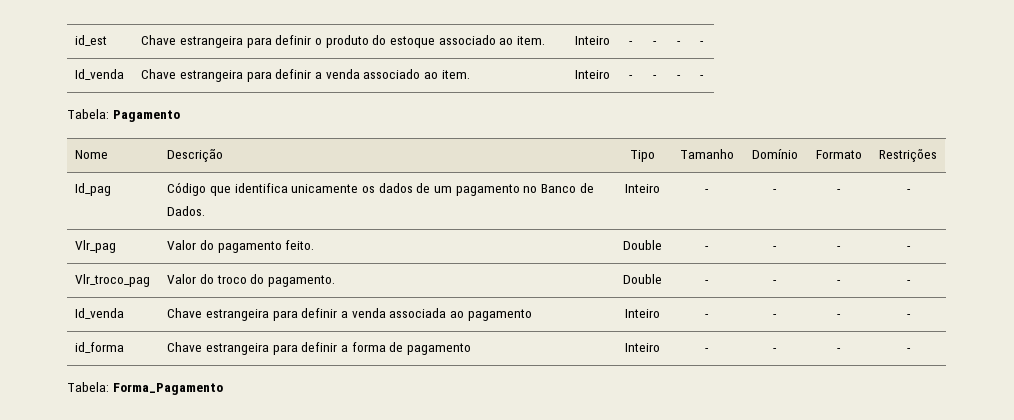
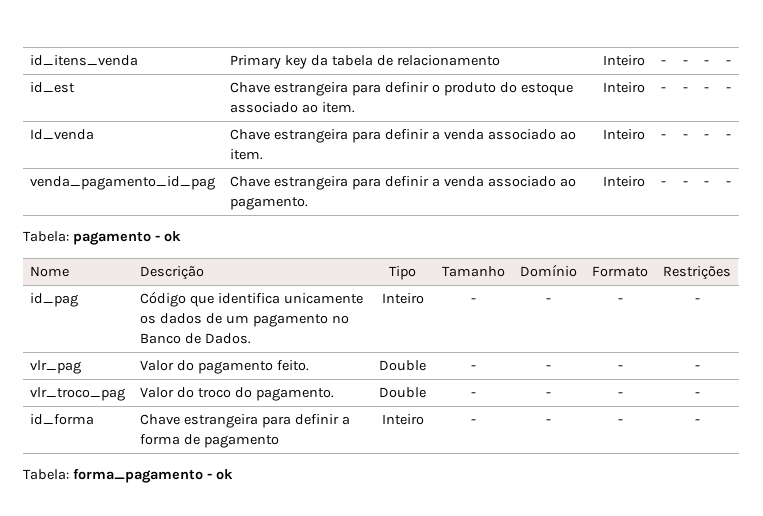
+ id_itens_venda | Primary key da tabela de relacionamento | Inteiro | - | - | - | -
- Tabela: Pagamento
+ venda_pagamento_id_pag | Chave estrangeira para definir a venda associado ao pagamento. | Inteiro | - | - | - | -
+ Tabela: pagamento - ok
- Id_pag | Código que identifica unicamente os dados de um pagamento no Banco de Dados. | Inteiro | - | - | - | -
+ id_pag | Código que identifica unicamente os dados de um pagamento no Banco de Dados. | Inteiro | - | - | - | -
- Vlr_pag | Valor do pagamento feito. | Double | - | - | - | -
+ vlr_pag | Valor do pagamento feito. | Double | - | - | - | -
- Vlr_troco_pag | Valor do troco do pagamento. | Double | - | - | - | -
+ vlr_troco_pag | Valor do troco do pagamento. | Double | - | - | - | -
- Id_venda | Chave estrangeira para definir a venda associada ao pagamento | Inteiro | - | - | - | -
- Tabela: Forma_Pagamento
+ Tabela: forma_pagamento - ok

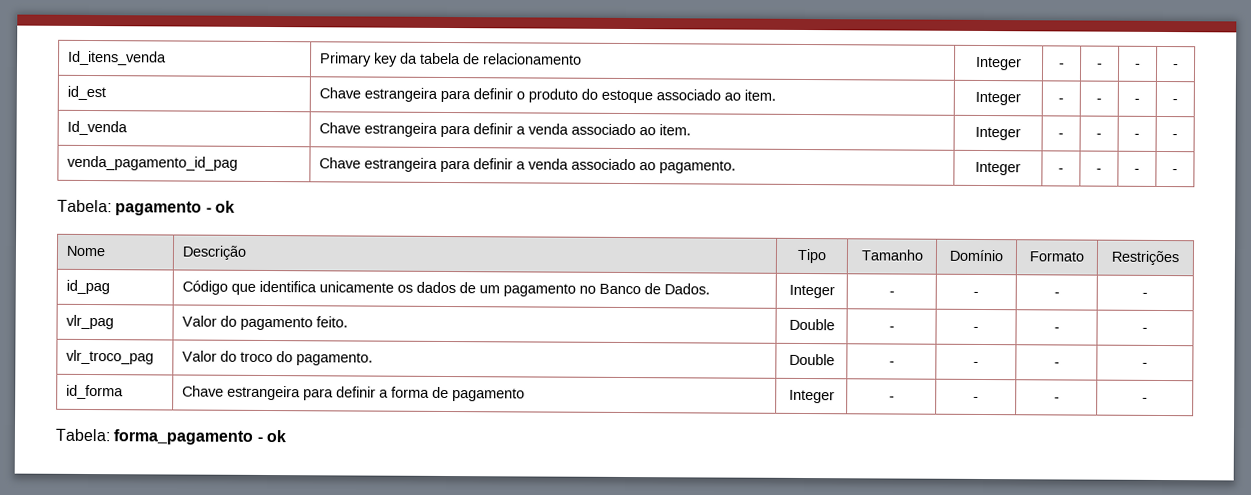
- id_itens_venda | Primary key da tabela de relacionamento | Inteiro | - | - | - | -
+ Id_itens_venda | Primary key da tabela de relacionamento | Integer | - | - | - | -
- id_est | Chave estrangeira para definir o produto do estoque associado ao item. | Inteiro | - | - | - | -
+ id_est | Chave estrangeira para definir o produto do estoque associado ao item. | Integer | - | - | - | -
- Id_venda | Chave estrangeira para definir a venda associado ao item. | Inteiro | - | - | - | -
+ Id_venda | Chave estrangeira para definir a venda associado ao item. | Integer | - | - | - | -
- venda_pagamento_id_pag | Chave estrangeira para definir a venda associado ao pagamento. | Inteiro | - | - | - | -
+ venda_pagamento_id_pag | Chave estrangeira para definir a venda associado ao pagamento. | Integer | - | - | - | -
- id_pag | Código que identifica unicamente os dados de um pagamento no Banco de Dados. | Inteiro | - | - | - | -
+ id_pag | Código que identifica unicamente os dados de um pagamento no Banco de Dados. | Integer | - | - | - | -
- id_forma | Chave estrangeira para definir a forma de pagamento | Inteiro | - | - | - | -
+ id_forma | Chave estrangeira para definir a forma de pagamento | Integer | - | - | - | -

